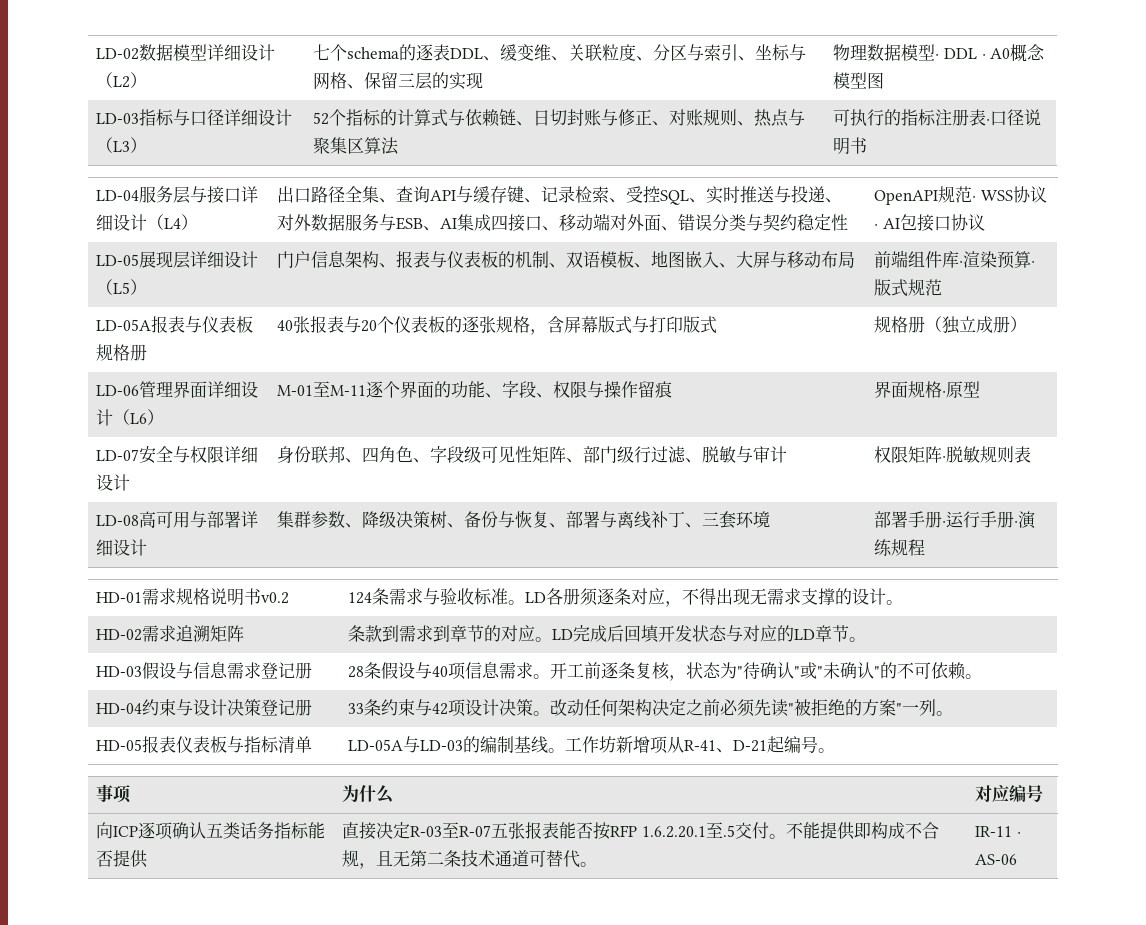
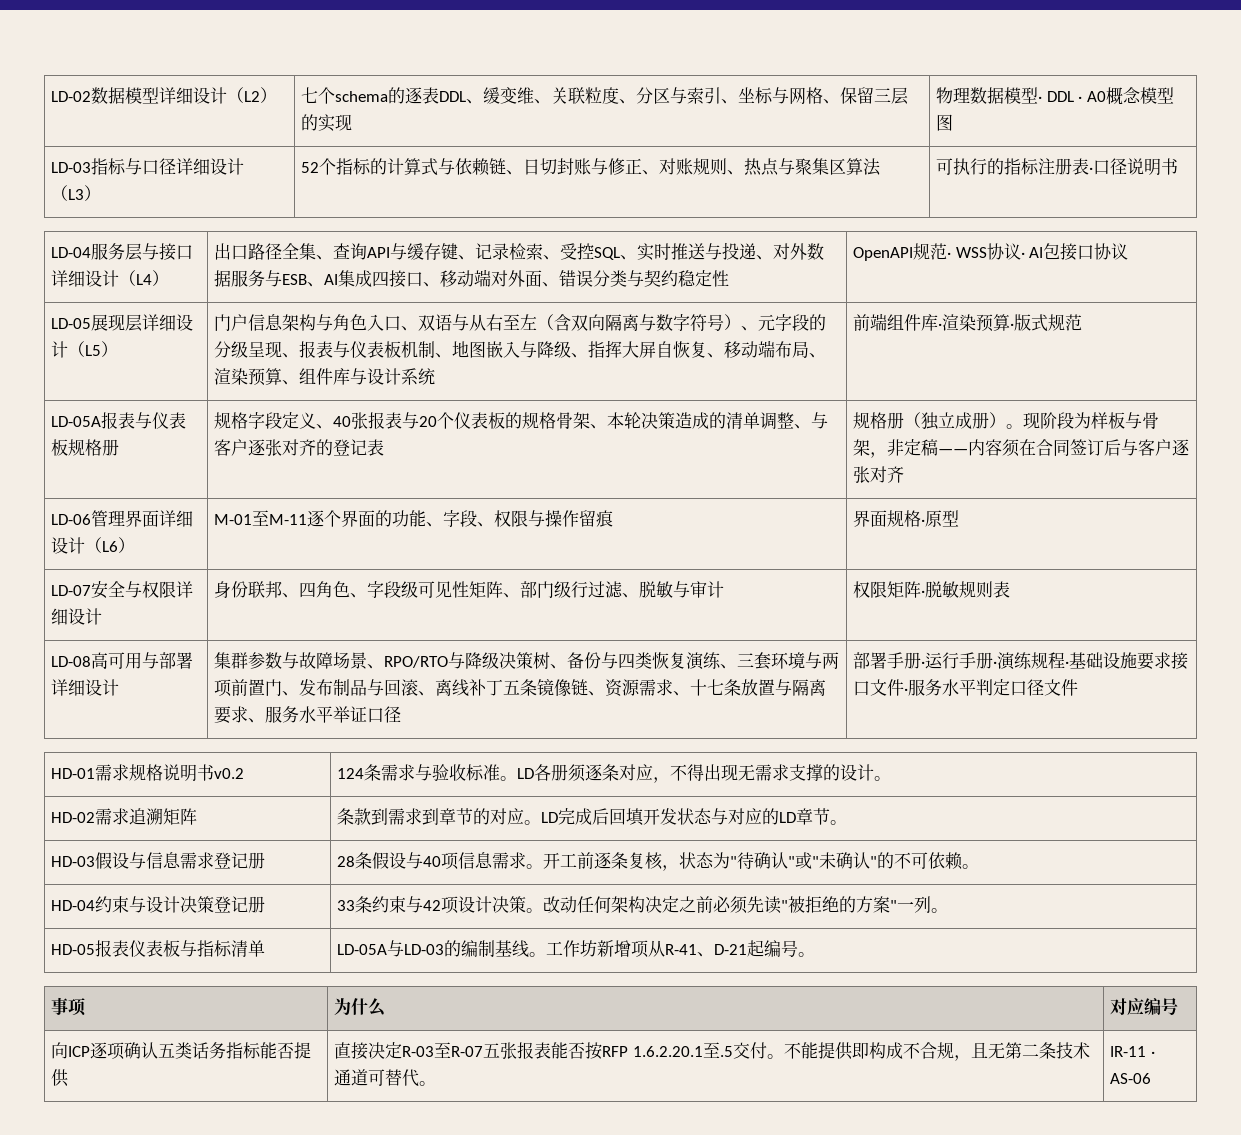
- 门户信息架构、报表与仪表板的机制、双语模板、地图嵌入、大屏与移动布局
+ 门户信息架构与角色入口、双语与从右至左（含双向隔离与数字符号）、元字段的分级呈现、报表与仪表板机制、地图嵌入与降级、指挥大屏自恢复、移动端布局、渲染预算、组件库与设计系统
- 40张报表与20个仪表板的逐张规格，含屏幕版式与打印版式
+ 规格字段定义、40张报表与20个仪表板的规格骨架、本轮决策造成的清单调整、与客户逐张对齐的登记表
- 规格册（独立成册）
+ 规格册（独立成册）。现阶段为样板与骨架，非定稿——内容须在合同签订后与客户逐张对齐
- 集群参数、降级决策树、备份与恢复、部署与离线补丁、三套环境
+ 集群参数与故障场景、RPO/RTO与降级决策树、备份与四类恢复演练、三套环境与两项前置门、发布制品与回滚、离线补丁五条镜像链、资源需求、十七条放置与隔离要求、服务水平举证口径
- 部署手册·运行手册·演练规程
+ 部署手册·运行手册·演练规程·基础设施要求接口文件·服务水平判定口径文件

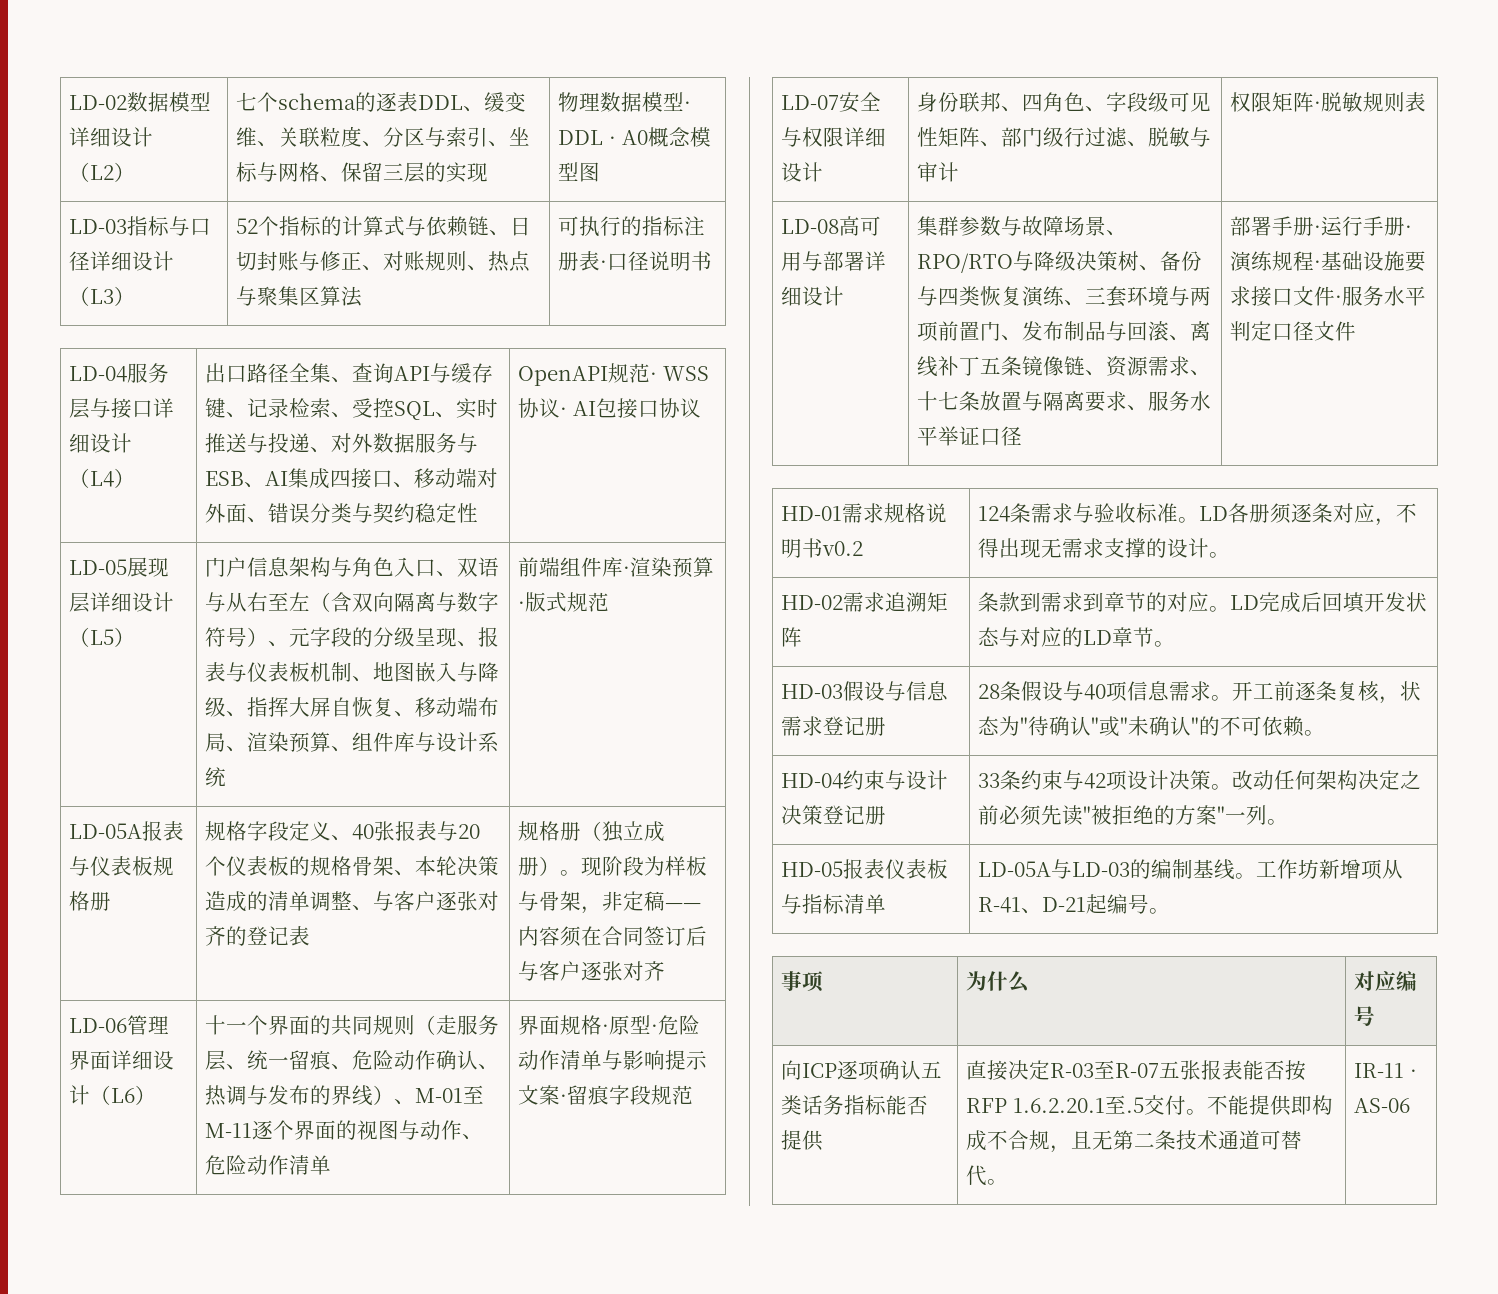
- M-01至M-11逐个界面的功能、字段、权限与操作留痕 | 界面规格·原型
+ 十一个界面的共同规则（走服务层、统一留痕、危险动作确认、热调与发布的界线）、M-01至M-11逐个界面的视图与动作、危险动作清单 | 界面规格·原型·危险动作清单与影响提示文案·留痕字段规范

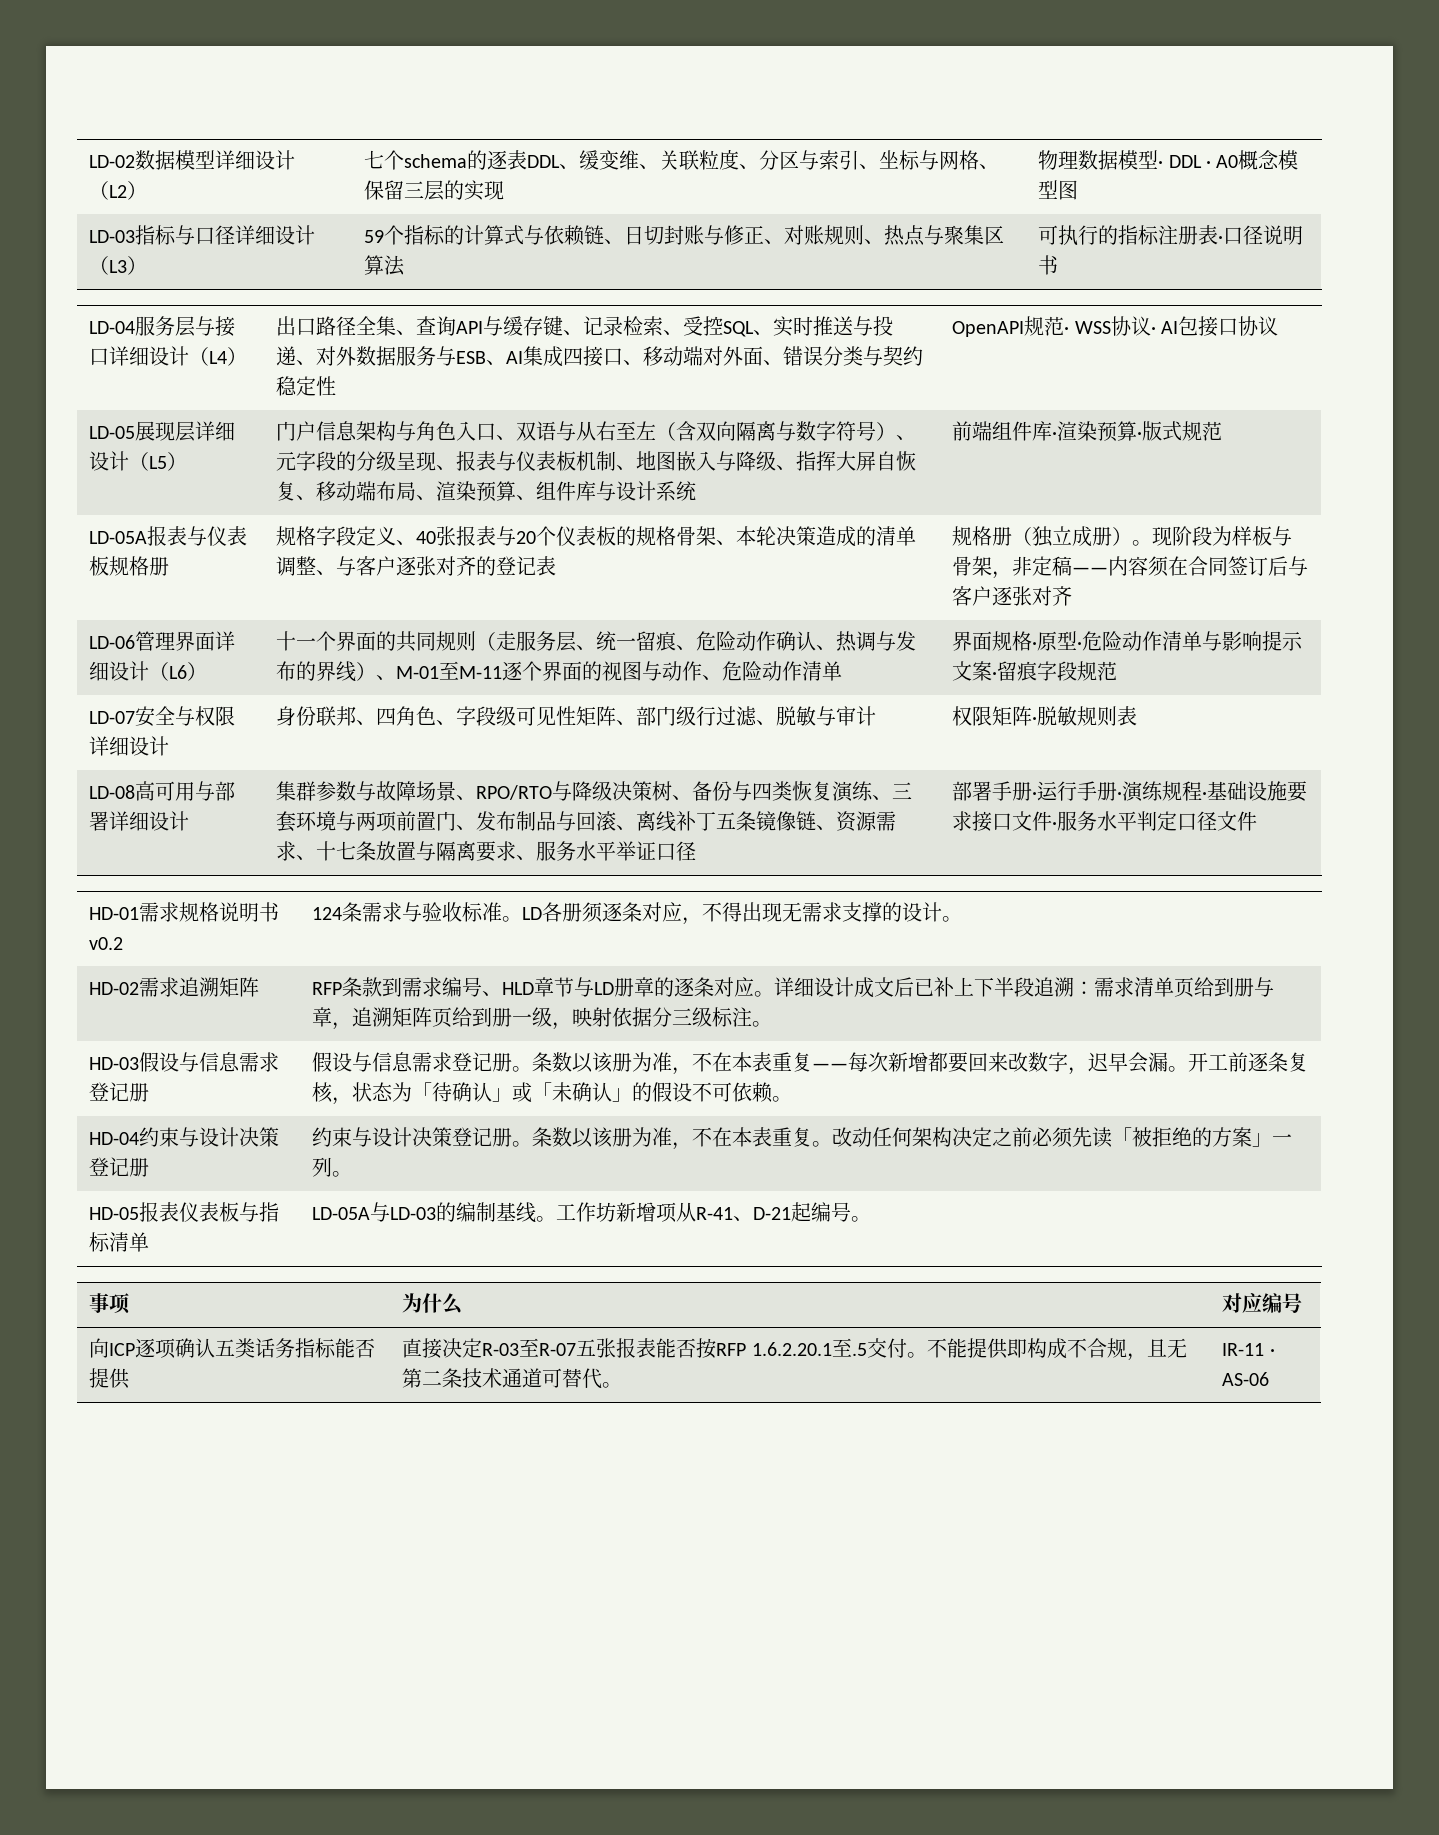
- LD-03指标与口径详细设计（L3） | 52个指标的计算式与依赖链、日切封账与修正、对账规则、热点与聚集区算法 | 可执行的指标注册表·口径说明书
+ LD-03指标与口径详细设计（L3） | 59个指标的计算式与依赖链、日切封账与修正、对账规则、热点与聚集区算法 | 可执行的指标注册表·口径说明书
- 条款到需求到章节的对应。LD完成后回填开发状态与对应的LD章节。
+ RFP条款到需求编号、HLD章节与LD册章的逐条对应。详细设计成文后已补上下半段追溯：需求清单页给到册与章，追溯矩阵页给到册一级，映射依据分三级标注。
- 28条假设与40项信息需求。
+ 假设与信息需求登记册。条数以该册为准，不在本表重复——每次新增都要回来改数字，迟早会漏。
- 开工前逐条复核，状态为"待确认"或"未确认"的不可依赖。
+ 开工前逐条复核，状态为「待确认」或「未确认」的假设不可依赖。
- HD-04约束与设计决策登记册 | 33条约束与42项设计决策。改动任何架构决定之前必须先读"被拒绝的方案"一列。
+ HD-04约束与设计决策登记册 | 约束与设计决策登记册。条数以该册为准，不在本表重复。改动任何架构决定之前必须先读「被拒绝的方案」一列。

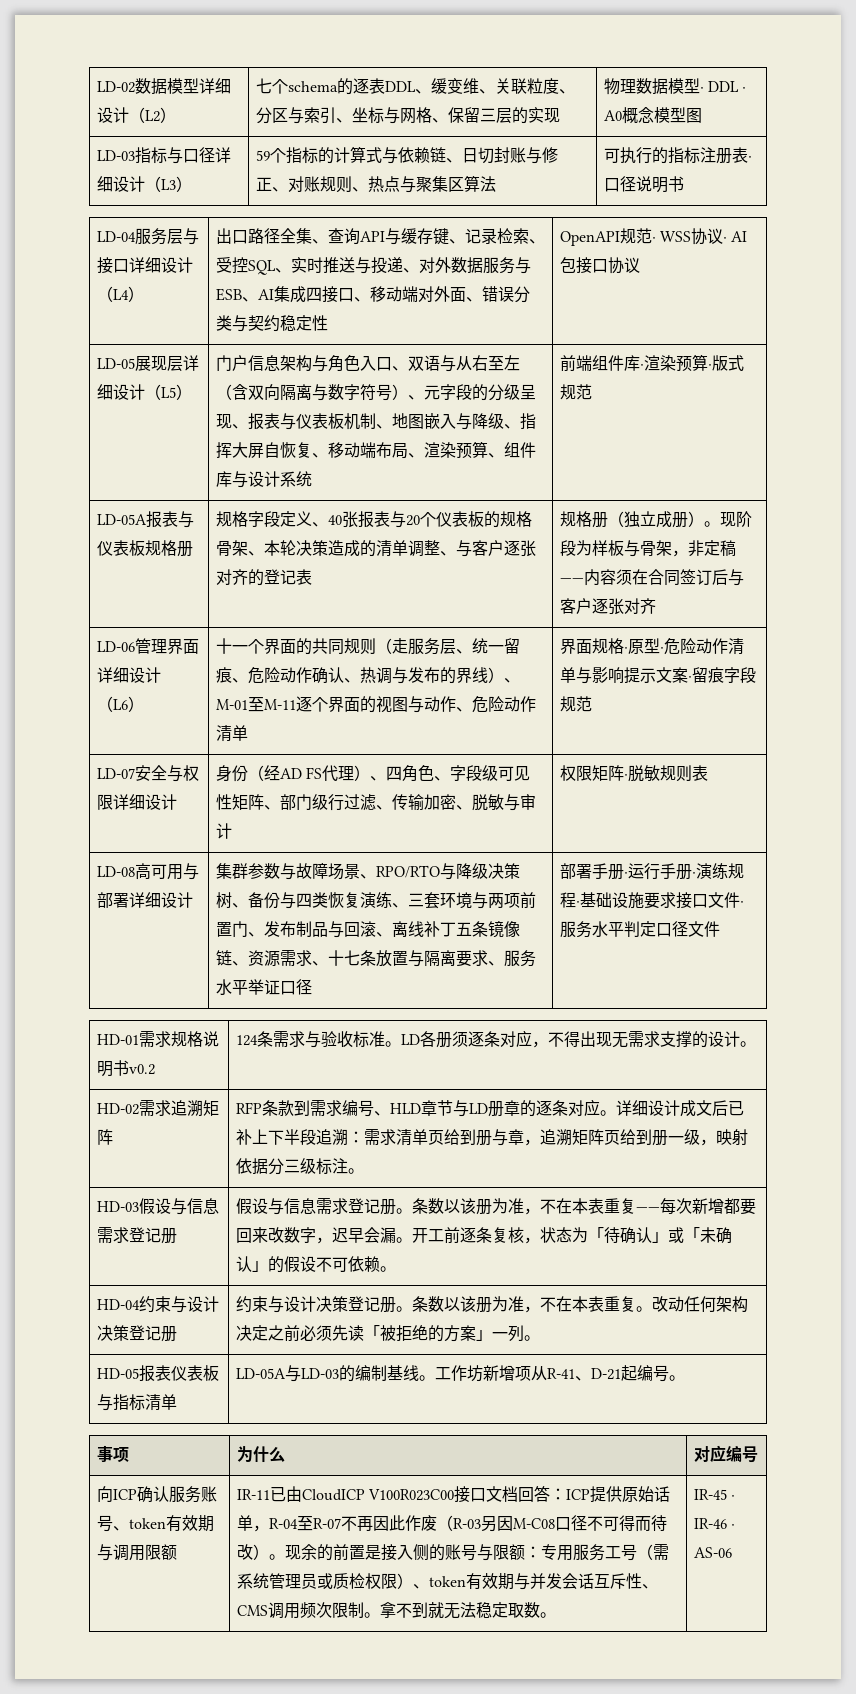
- LD-07安全与权限详细设计 | 身份联邦、四角色、字段级可见性矩阵、部门级行过滤、脱敏与审计 | 权限矩阵·脱敏规则表
+ LD-07安全与权限详细设计 | 身份（经AD FS代理）、四角色、字段级可见性矩阵、部门级行过滤、传输加密、脱敏与审计 | 权限矩阵·脱敏规则表
- 向ICP逐项确认五类话务指标能否提供 | 直接决定R-03至R-07五张报表能否按RFP 1.6.2.20.1至.5交付。不能提供即构成不合规，且无第二条技术通道可替代。 | IR-11 · AS-06
+ 向ICP确认服务账号、token有效期与调用限额 | IR-11已由CloudICP V100R023C00接口文档回答：ICP提供原始话单，R-04至R-07不再因此作废（R-03另因M-C08口径不可得而待改）。现余的前置是接入侧的账号与限额：专用服务工号（需系统管理员或质检权限）、token有效期与并发会话互斥性、CMS调用频次限制。拿不到就无法稳定取数。 | IR-45 · IR-46 · AS-06

